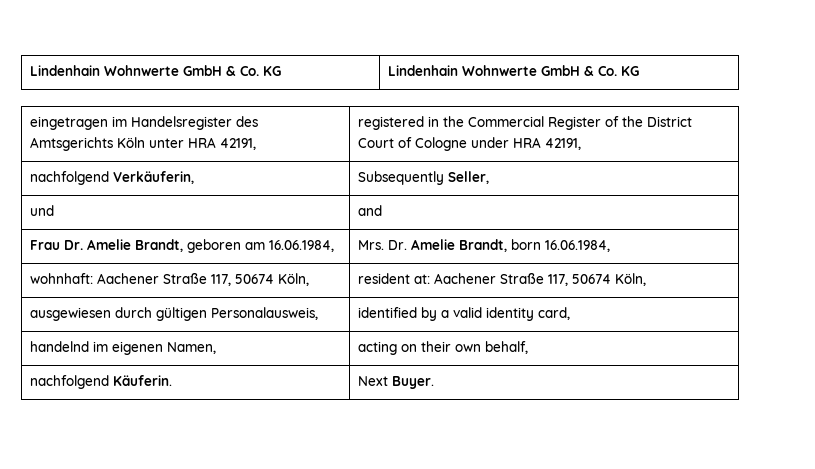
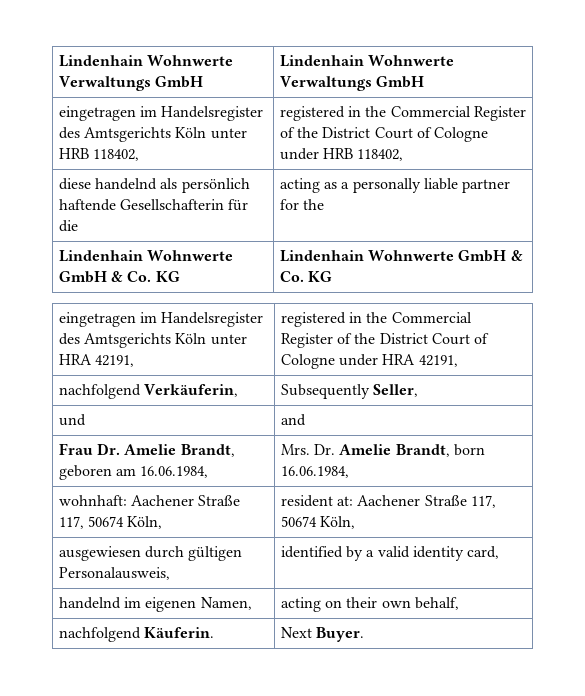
+ Lindenhain Wohnwerte Verwaltungs GmbH | Lindenhain Wohnwerte Verwaltungs GmbH
+ eingetragen im Handelsregister des Amtsgerichts Köln unter HRB 118402, | registered in the Commercial Register of the District Court of Cologne under HRB 118402,
+ diese handelnd als persönlich haftende Gesellschafterin für die | acting as a personally liable partner for the

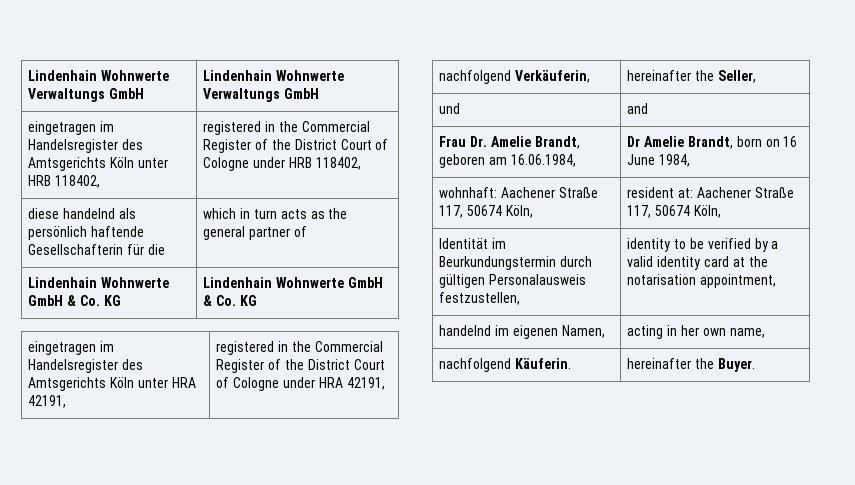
- diese handelnd als persönlich haftende Gesellschafterin für die | acting as a personally liable partner for the
+ diese handelnd als persönlich haftende Gesellschafterin für die | which in turn acts as the general partner of
- nachfolgend Verkäuferin, | Subsequently Seller,
+ nachfolgend Verkäuferin, | hereinafter the Seller,
- Frau Dr. Amelie Brandt, geboren am 16.06.1984, | Mrs. Dr. Amelie Brandt, born 16.06.1984,
+ Frau Dr. Amelie Brandt, geboren am 16.06.1984, | Dr Amelie Brandt, born on 16 June 1984,
- ausgewiesen durch gültigen Personalausweis, | identified by a valid identity card,
+ Identität im Beurkundungstermin durch gültigen Personalausweis festzustellen, | identity to be verified by a valid identity card at the notarisation appointment,
- handelnd im eigenen Namen, | acting on their own behalf,
+ handelnd im eigenen Namen, | acting in her own name,
- nachfolgend Käuferin. | Next Buyer.
+ nachfolgend Käuferin. | hereinafter the Buyer.

